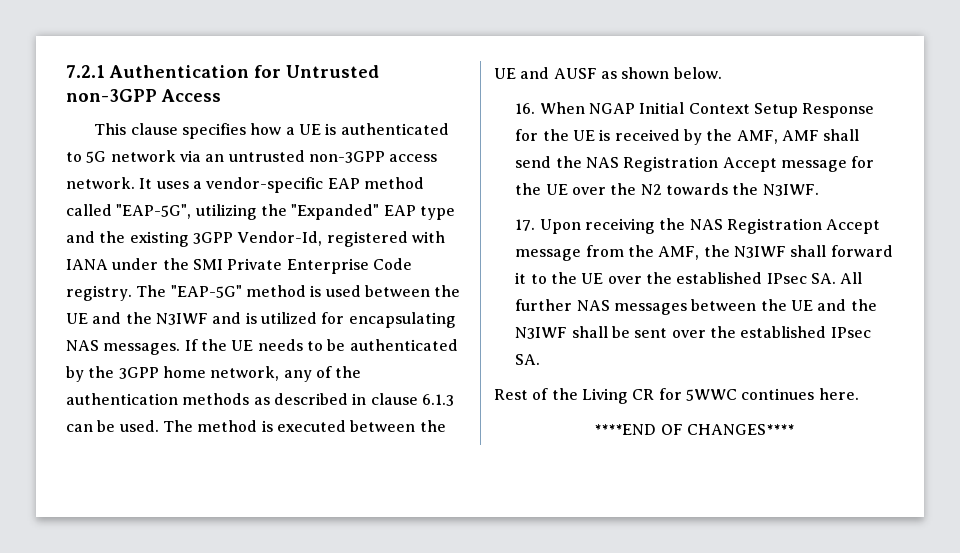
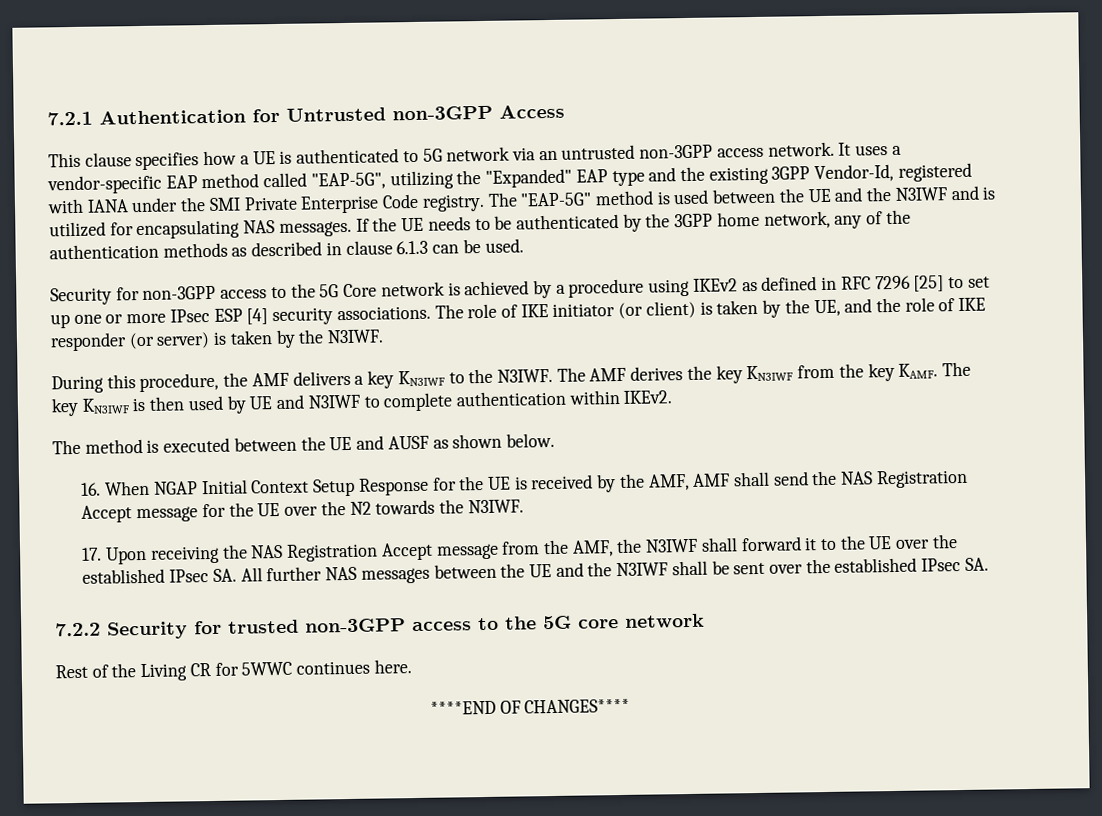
- If the UE needs to be authenticated by the 3GPP home network, any of the authentication methods as described in clause 6.1.3 can be used. The method is executed between the UE and AUSF as shown below.
+ If the UE needs to be authenticated by the 3GPP home network, any of the authentication methods as described in clause 6.1.3 can be used.
+ Security for non-3GPP access to the 5G Core network is achieved by a procedure using IKEv2 as defined in RFC 7296 [25] to set up one or more IPsec ESP [4] security associations. The role of IKE initiator (or client) is taken by the UE, and the role of IKE responder (or server) is taken by the N3IWF.
+ During this procedure, the AMF delivers a key KN3IWF to the N3IWF. The AMF derives the key KN3IWF from the key KAMF. The key KN3IWF is then used by UE and N3IWF to complete authentication within IKEv2.
+ The method is executed between the UE and AUSF as shown below.
+ 7.2.2 Security for trusted non-3GPP access to the 5G core network

